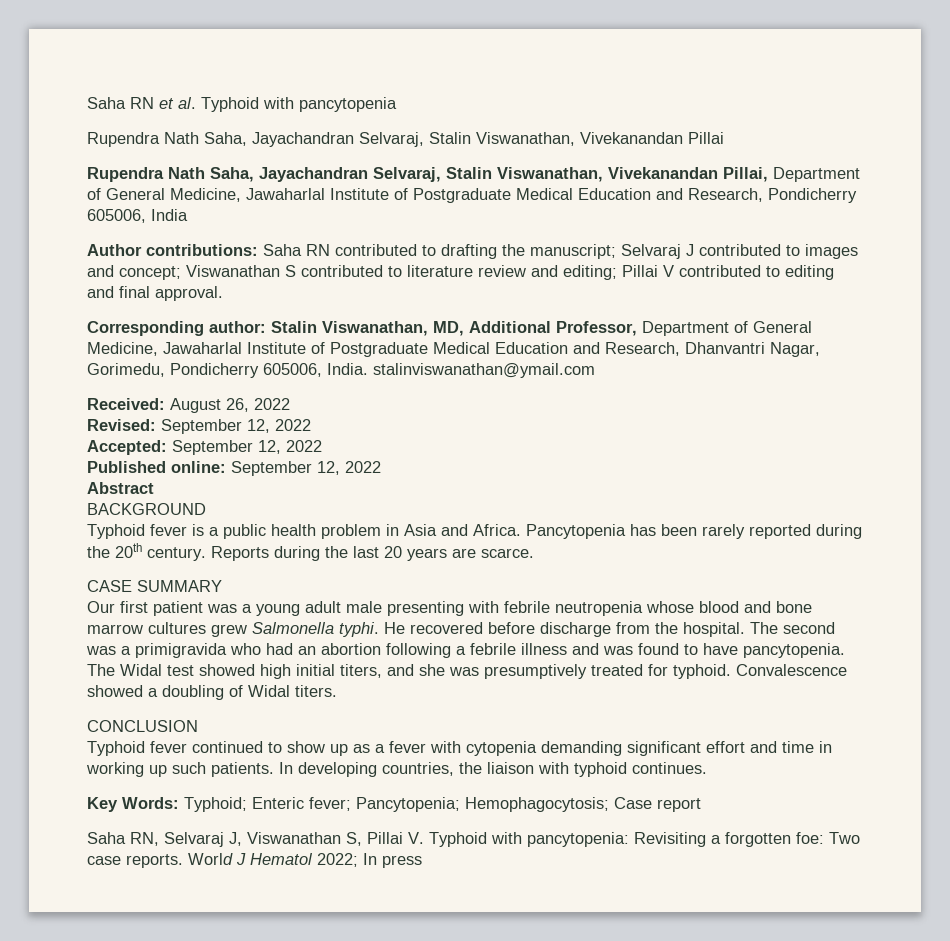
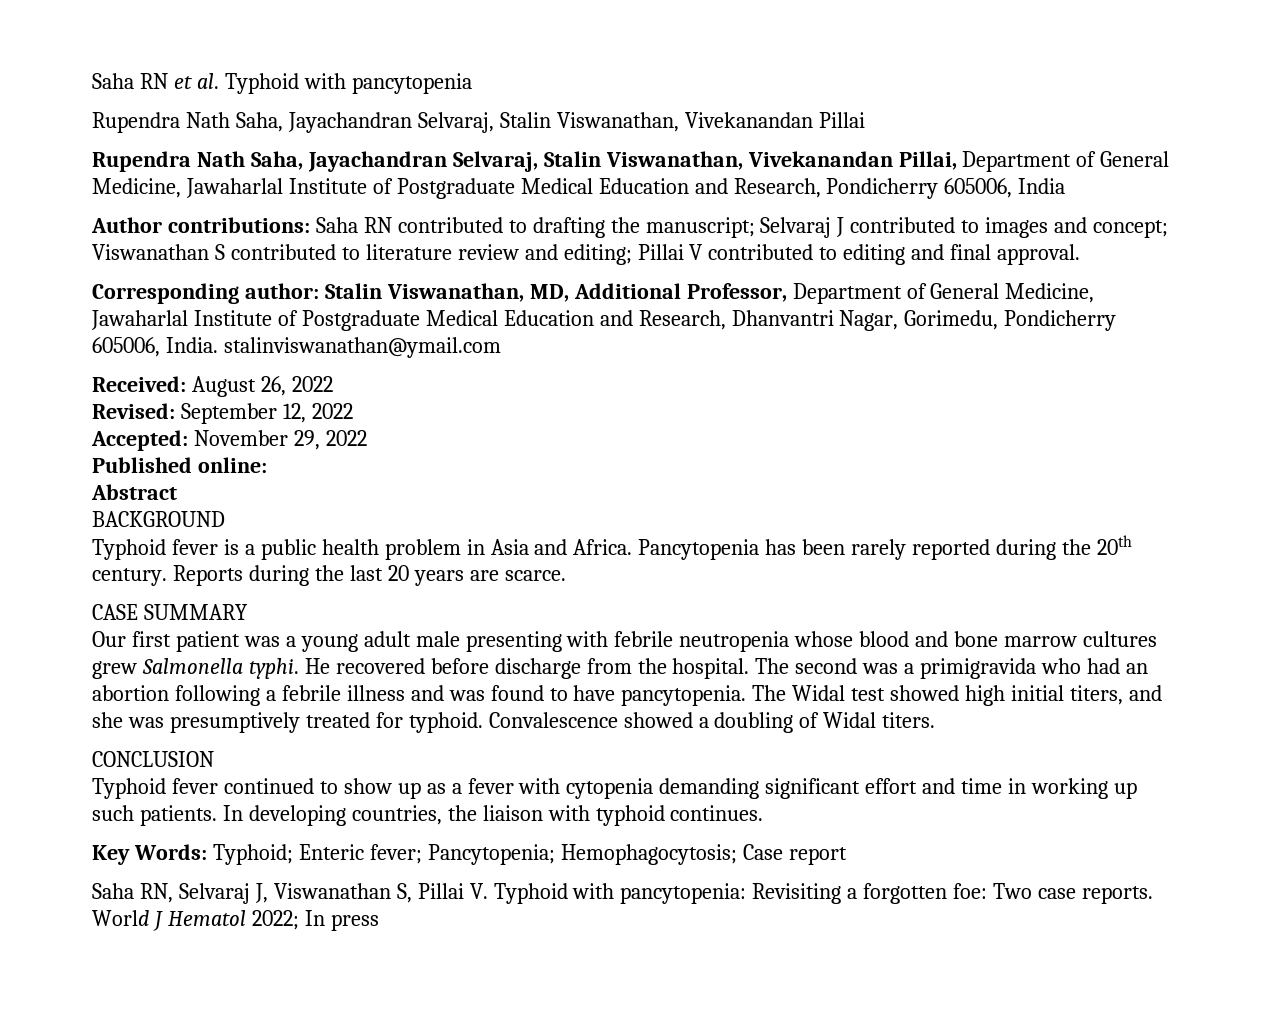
- Accepted: September 12, 2022
+ Accepted: November 29, 2022
- Published online: September 12, 2022
+ Published online:

